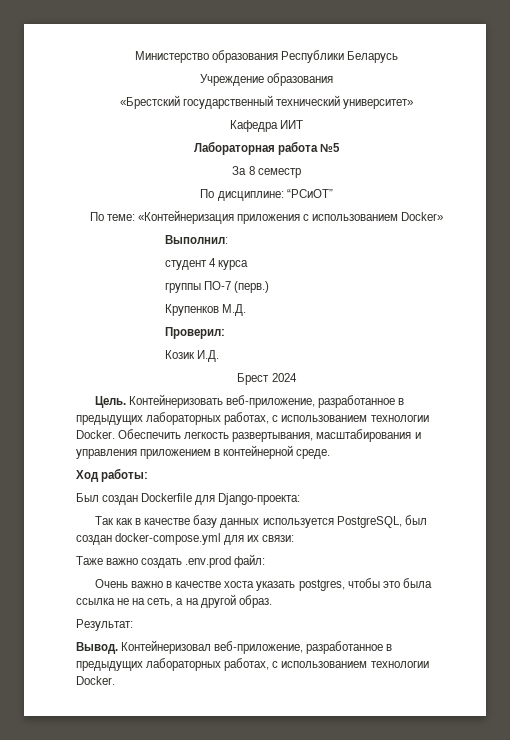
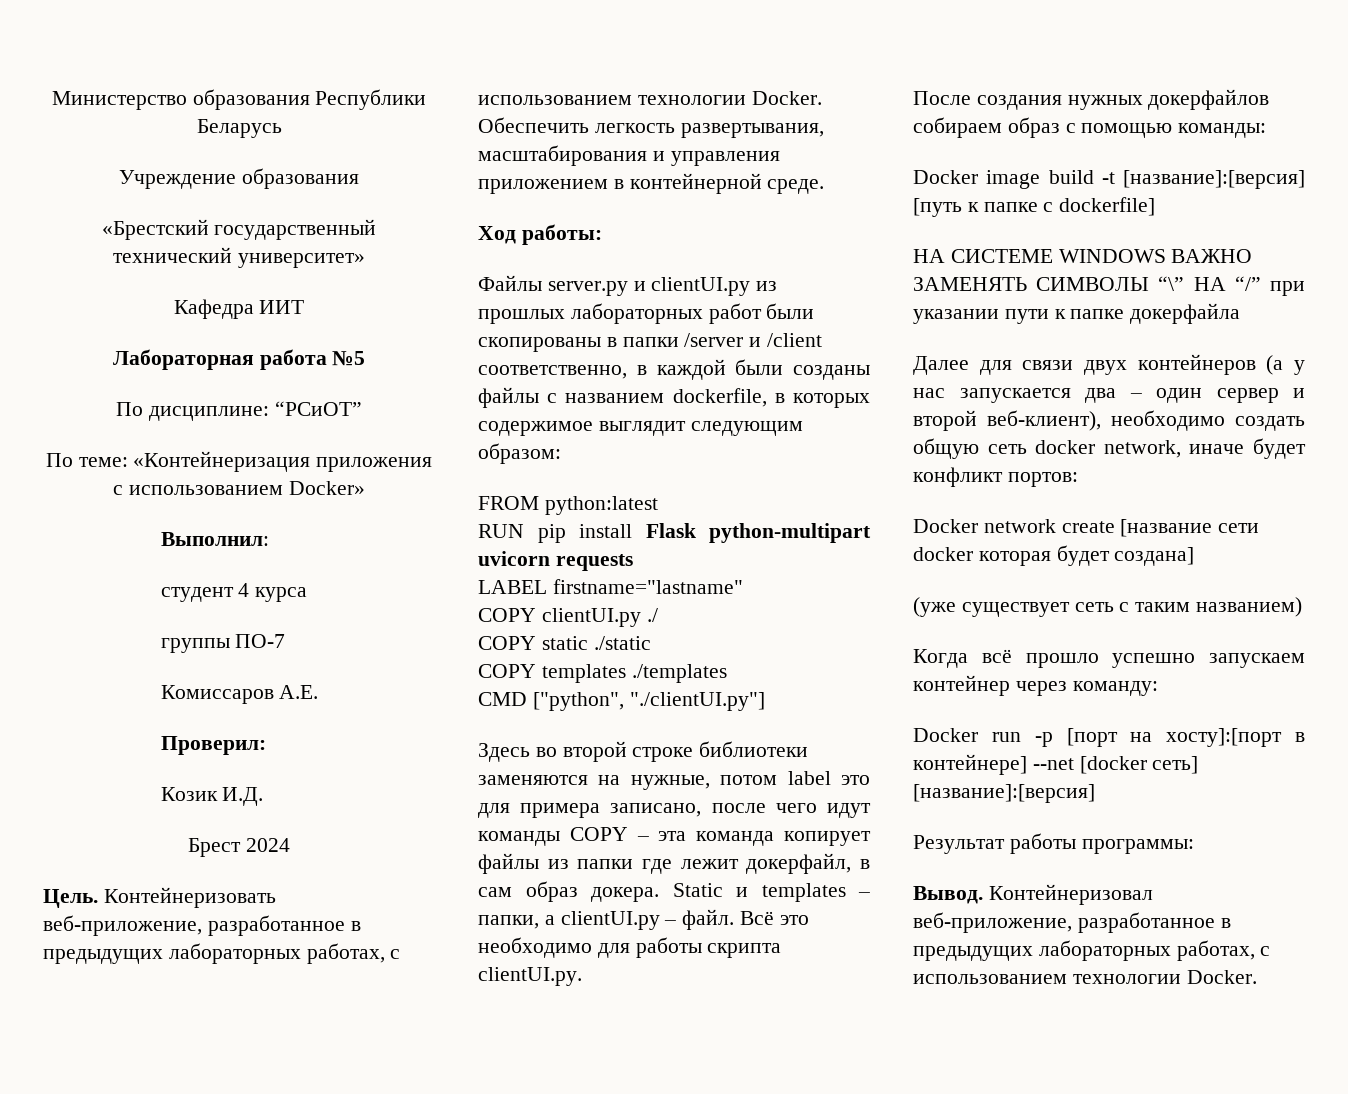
- За 8 семестр
- группы ПО-7 (перв.)
- Крупенков М.Д.
+ группы ПО-7
+ Комиссаров А.Е.
- Был создан Dockerfile для Django-проекта:
- Так как в качестве базу данных используется PostgreSQL, был создан docker-compose.yml для их связи:
- Таже важно создать .env.prod файл:
- Очень важно в качестве хоста указать postgres, чтобы это была ссылка не на сеть, а на другой образ.
- Результат:
+ Файлы server.py и clientUI.py из прошлых лабораторных работ были скопированы в папки /server и /client соответственно, в каждой были созданы файлы с названием dockerfile, в которых содержимое выглядит следующим образом:
+ FROM python:latest
+ RUN pip install Flask python-multipart uvicorn requests
+ LABEL firstname="lastname"
+ COPY clientUI.py ./
+ COPY static ./static
+ COPY templates ./templates
+ CMD ["python", "./clientUI.py"]
+ Здесь во второй строке библиотеки заменяются на нужные, потом label это для примера записано, после чего идут команды COPY – эта команда копирует файлы из папки где лежит докерфайл, в сам образ докера. Static и templates – папки, а clientUI.py – файл. Всё это необходимо для работы скрипта clientUI.py.
+ После создания нужных докерфайлов собираем образ с помощью команды:
+ Docker image build -t [название]:[версия] [путь к папке с dockerfile]
+ НА СИСТЕМЕ WINDOWS ВАЖНО ЗАМЕНЯТЬ СИМВОЛЫ “\” НА “/” при указании пути к папке докерфайла
+ Далее для связи двух контейнеров (а у нас запускается два – один сервер и второй веб-клиент), необходимо создать общую сеть docker network, иначе будет конфликт портов:
+ Docker network create [название сети docker которая будет создана]
+ (уже существует сеть с таким названием)
+ Когда всё прошло успешно запускаем контейнер через команду:
+ Docker run -p [порт на хосту]:[порт в контейнере] --net [docker сеть] [название]:[версия]
+ Результат работы программы:

